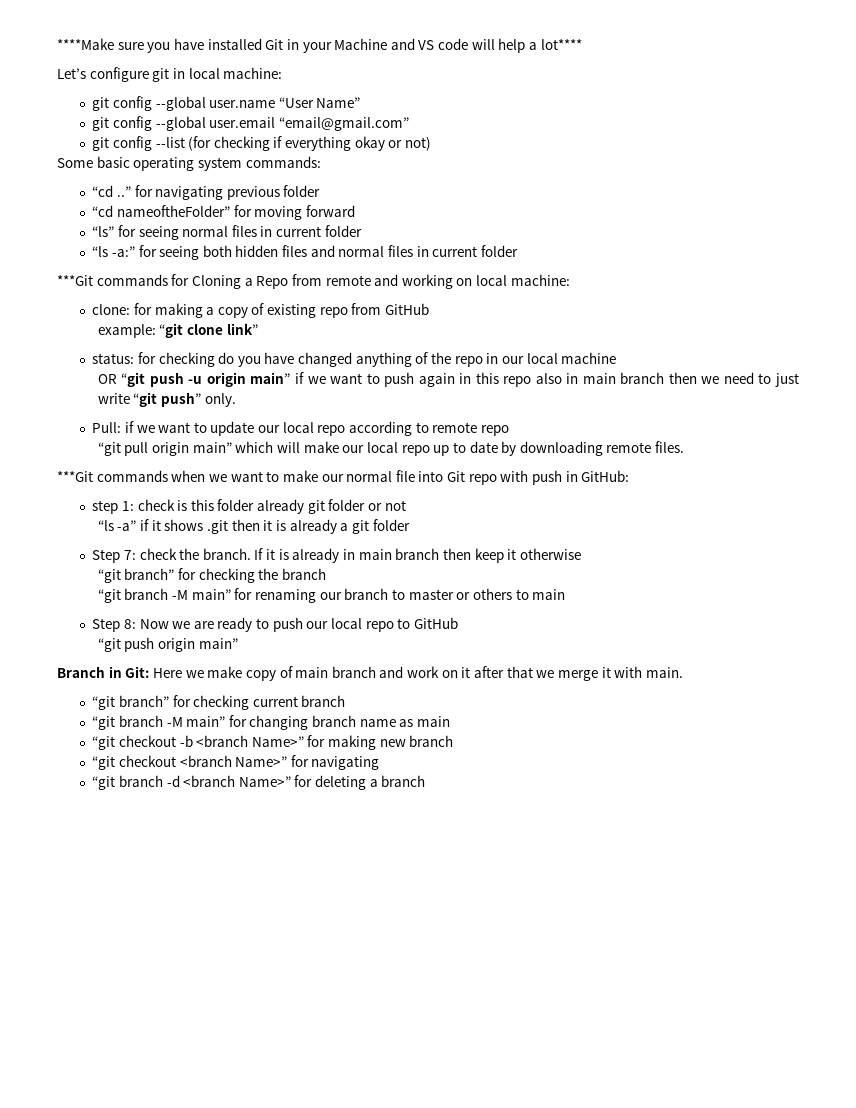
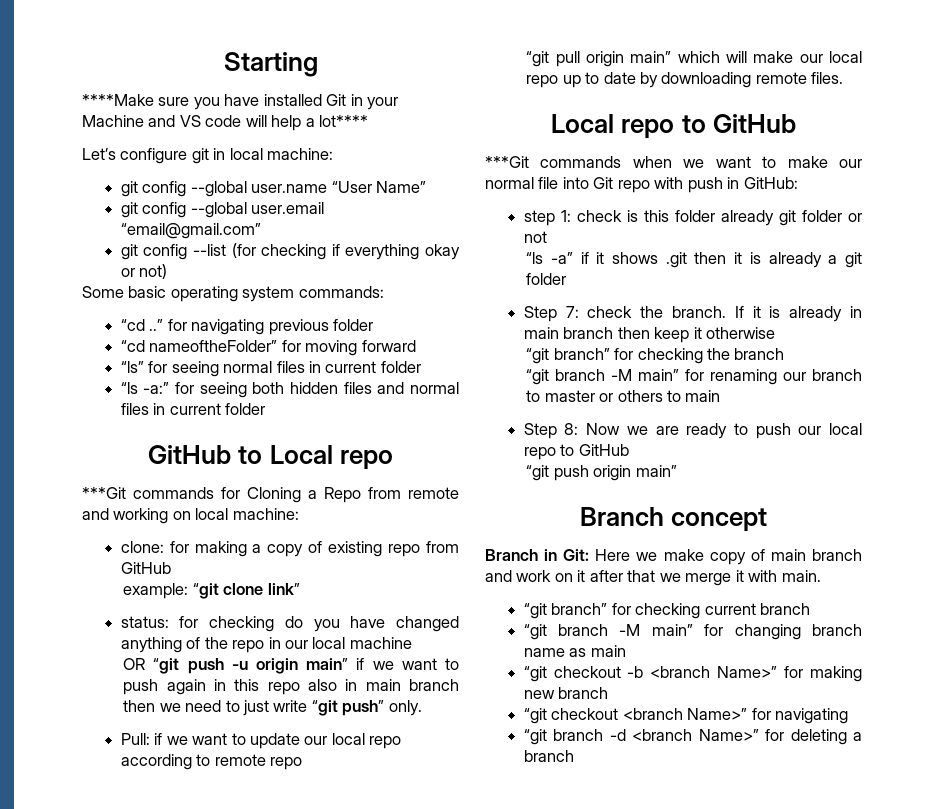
+ Starting
+ GitHub to Local repo
+ Local repo to GitHub
+ Branch concept

